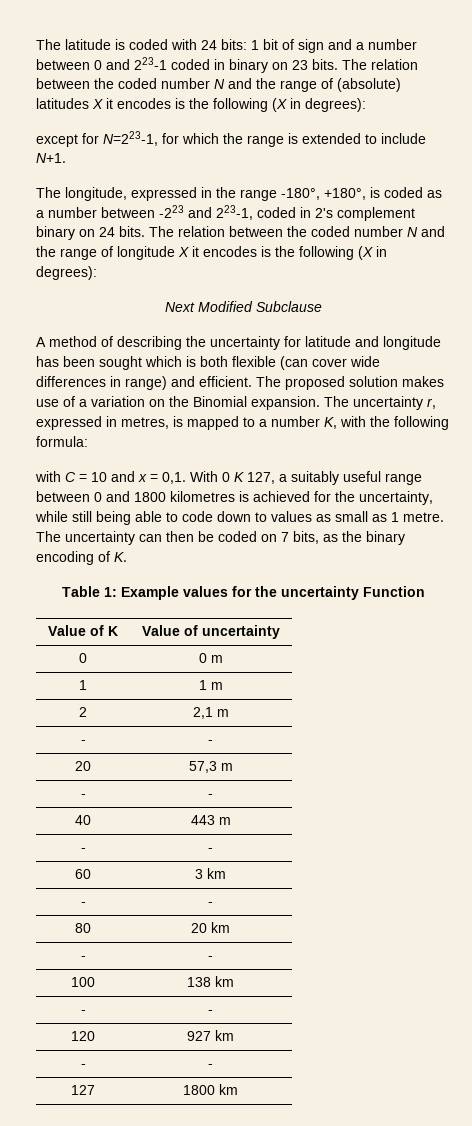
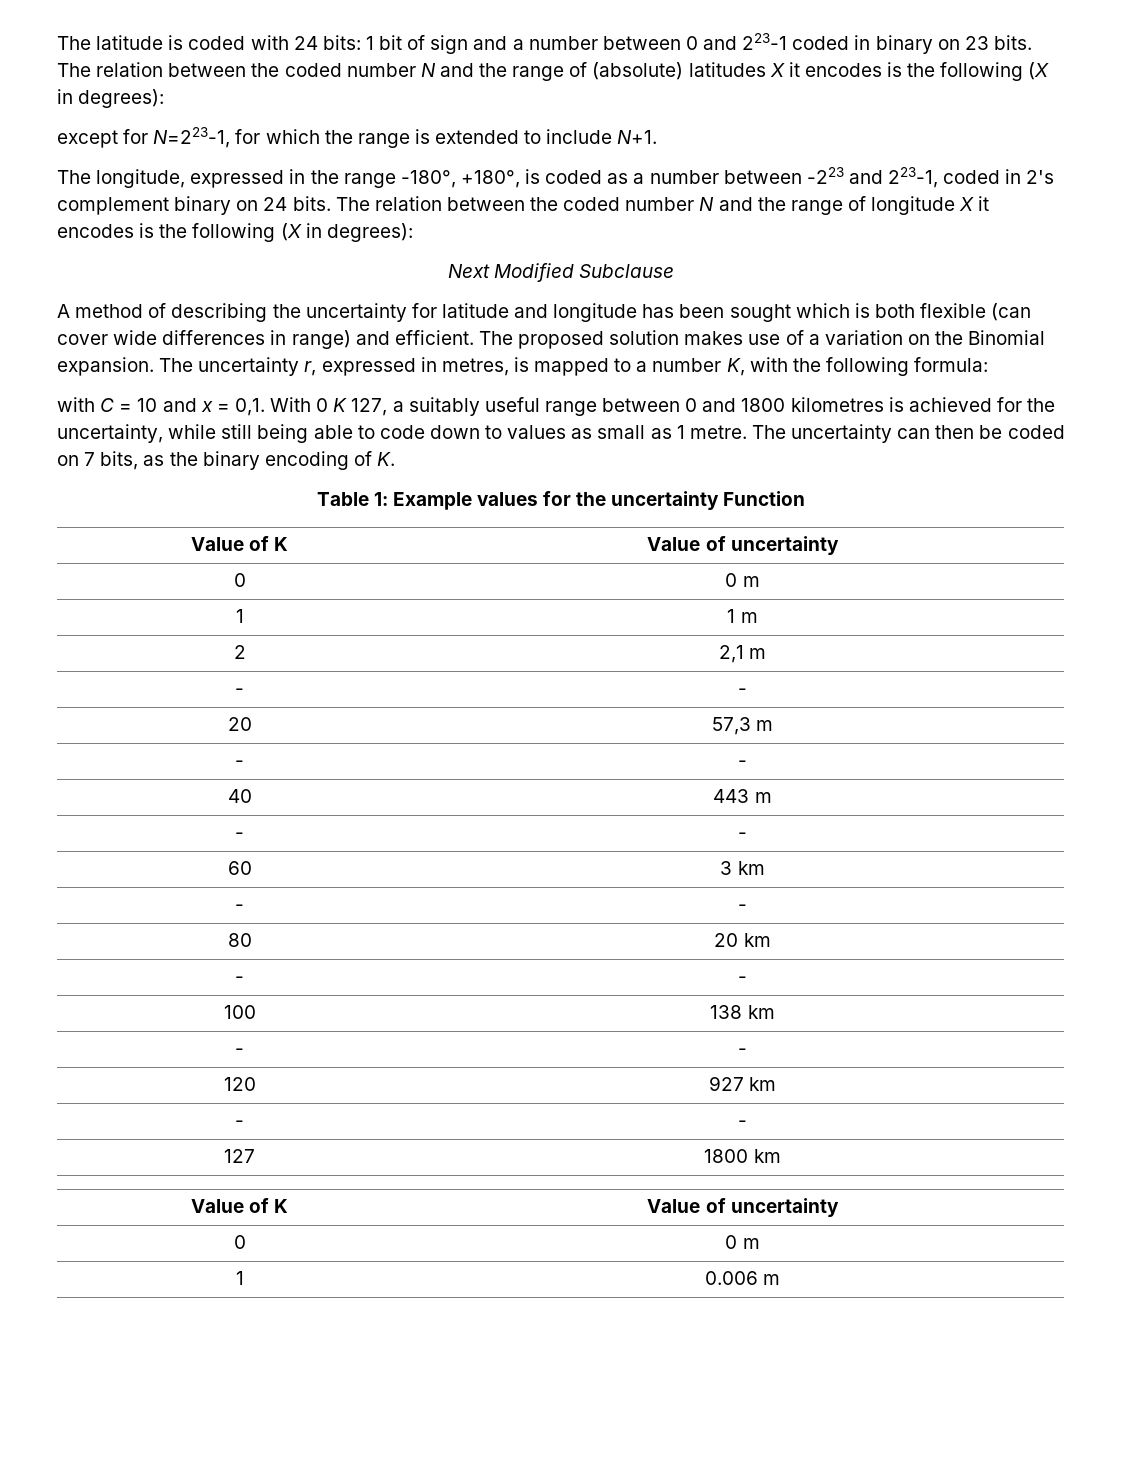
  127 | 1800 km
+ Value of K | Value of uncertainty
+ 0 | 0 m
+ 1 | 0.006 m

